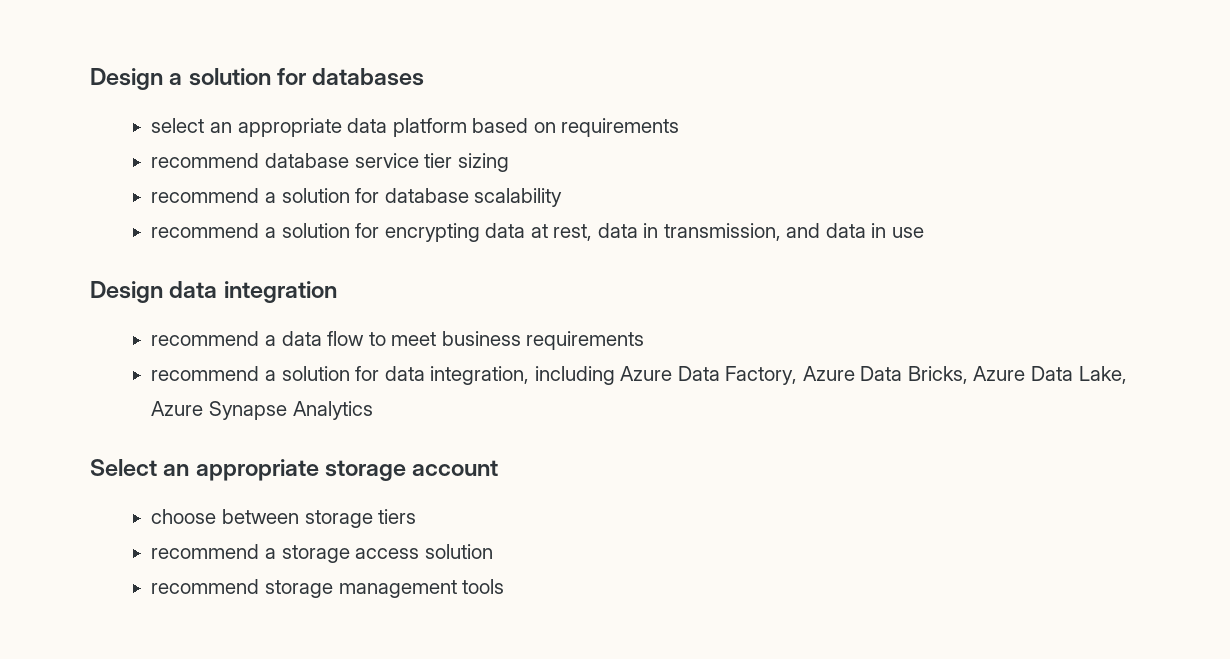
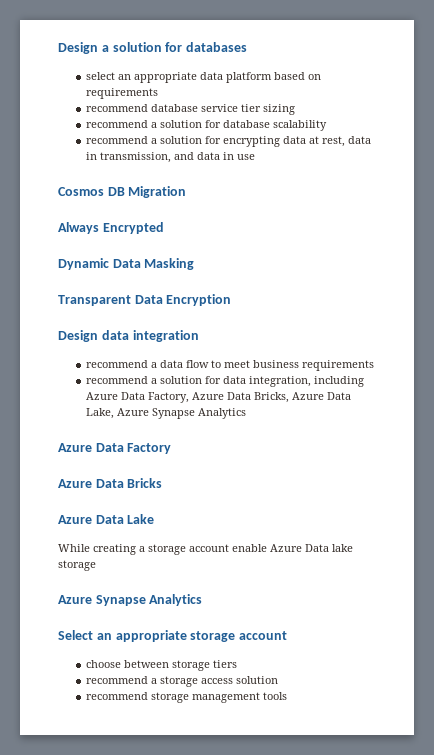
+ Cosmos DB Migration
+ Always Encrypted
+ Dynamic Data Masking
+ Transparent Data Encryption
+ Azure Data Factory
+ Azure Data Bricks
+ Azure Data Lake
+ While creating a storage account enable Azure Data lake storage
+ Azure Synapse Analytics

